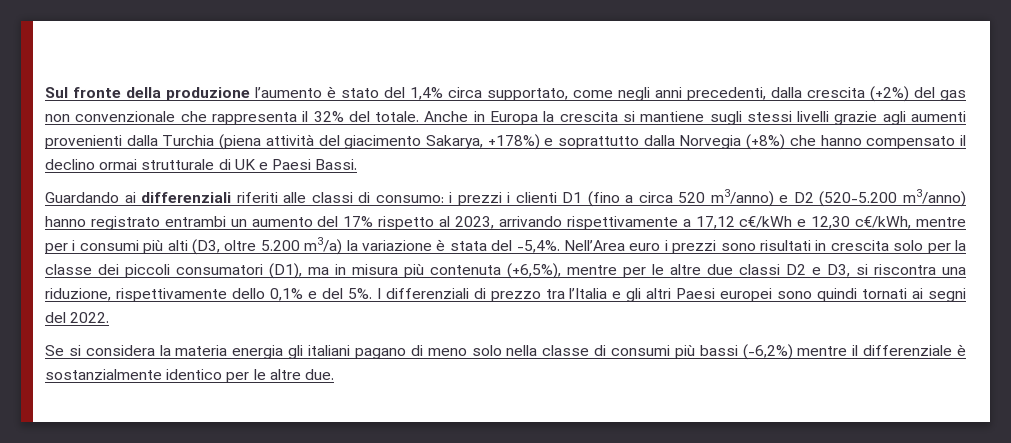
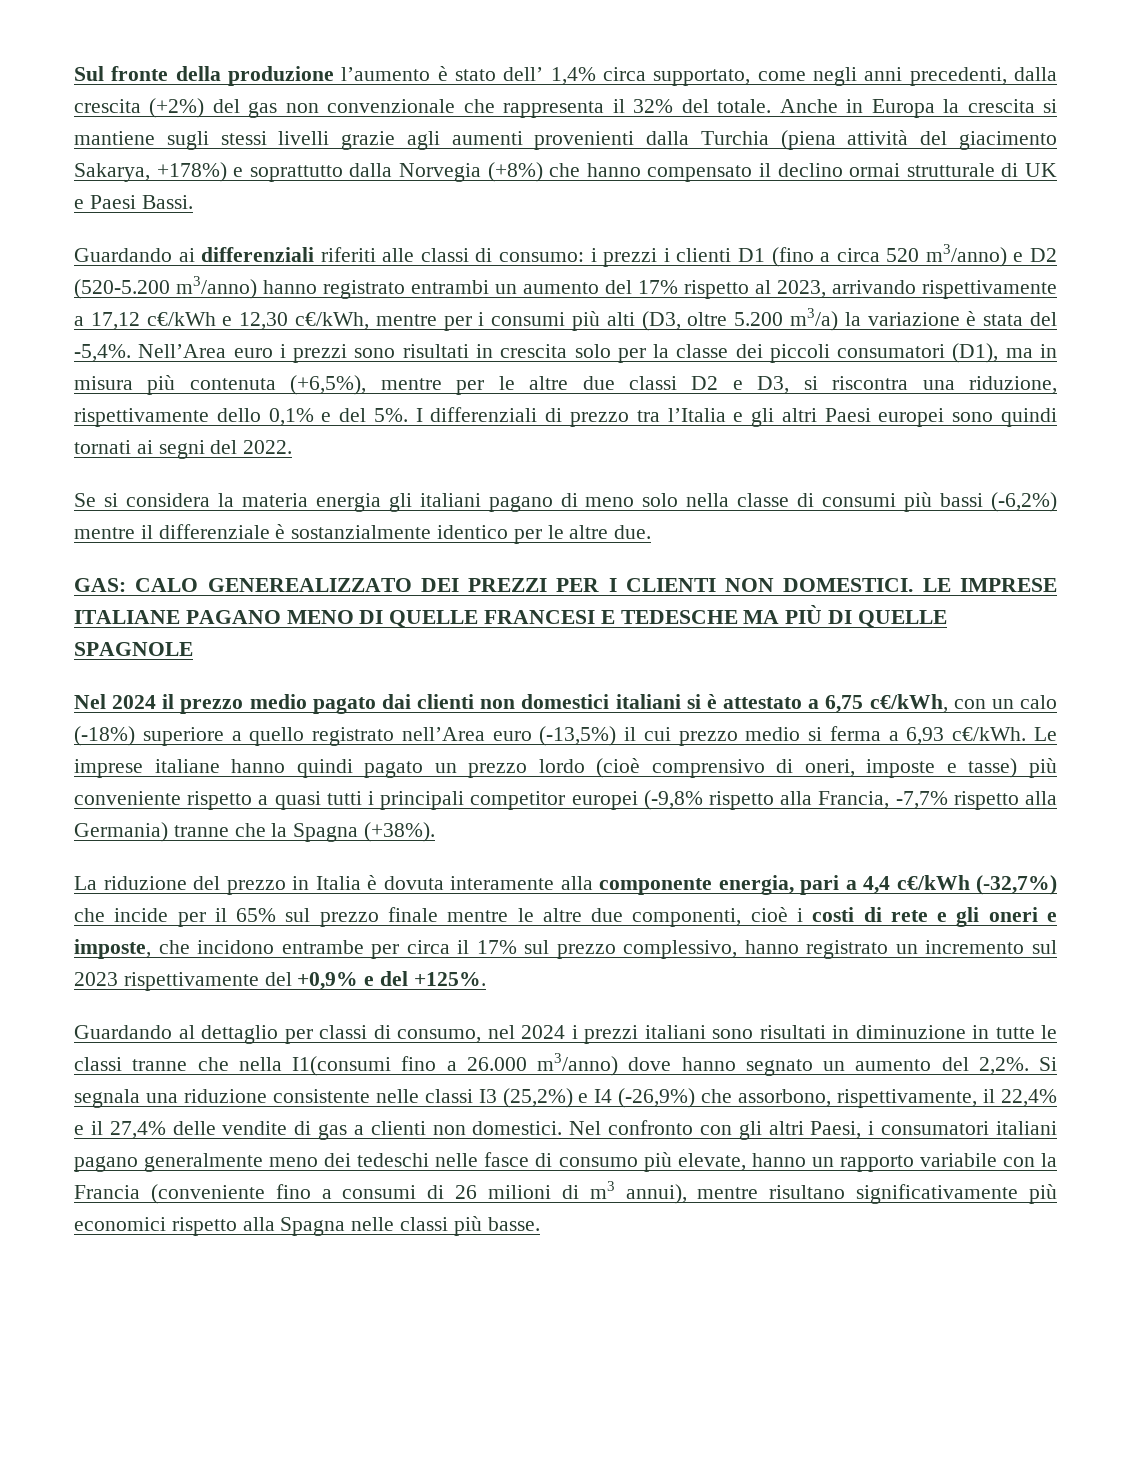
- Sul fronte della produzione l’aumento è stato del 1,4% circa supportato, come negli anni precedenti, dalla crescita (+2%) del gas non convenzionale che rappresenta il 32% del totale.
+ Sul fronte della produzione l’aumento è stato dell’ 1,4% circa supportato, come negli anni precedenti, dalla crescita (+2%) del gas non convenzionale che rappresenta il 32% del totale.
+ GAS: CALO GENEREALIZZATO DEI PREZZI PER I CLIENTI NON DOMESTICI. LE IMPRESE ITALIANE PAGANO MENO DI QUELLE FRANCESI E TEDESCHE MA PIÙ DI QUELLE SPAGNOLE
+ Nel 2024 il prezzo medio pagato dai clienti non domestici italiani si è attestato a 6,75 c€/kWh, con un calo (-18%) superiore a quello registrato nell’Area euro (-13,5%) il cui prezzo medio si ferma a 6,93 c€/kWh. Le imprese italiane hanno quindi pagato un prezzo lordo (cioè comprensivo di oneri, imposte e tasse) più conveniente rispetto a quasi tutti i principali competitor europei (-9,8% rispetto alla Francia, -7,7% rispetto alla Germania) tranne che la Spagna (+38%).
+ La riduzione del prezzo in Italia è dovuta interamente alla componente energia, pari a 4,4 c€/kWh (-32,7%) che incide per il 65% sul prezzo finale mentre le altre due componenti, cioè i costi di rete e gli oneri e imposte, che incidono entrambe per circa il 17% sul prezzo complessivo, hanno registrato un incremento sul 2023 rispettivamente del +0,9% e del +125%.
+ Guardando al dettaglio per classi di consumo, nel 2024 i prezzi italiani sono risultati in diminuzione in tutte le classi tranne che nella I1(consumi fino a 26.000 m3/anno) dove hanno segnato un aumento del 2,2%. Si segnala una riduzione consistente nelle classi I3 (25,2%) e I4 (-26,9%) che assorbono, rispettivamente, il 22,4% e il 27,4% delle vendite di gas a clienti non domestici. Nel confronto con gli altri Paesi, i consumatori italiani pagano generalmente meno dei tedeschi nelle fasce di consumo più elevate, hanno un rapporto variabile con la Francia (conveniente fino a consumi di 26 milioni di m3 annui), mentre risultano significativamente più economici rispetto alla Spagna nelle classi più basse.

